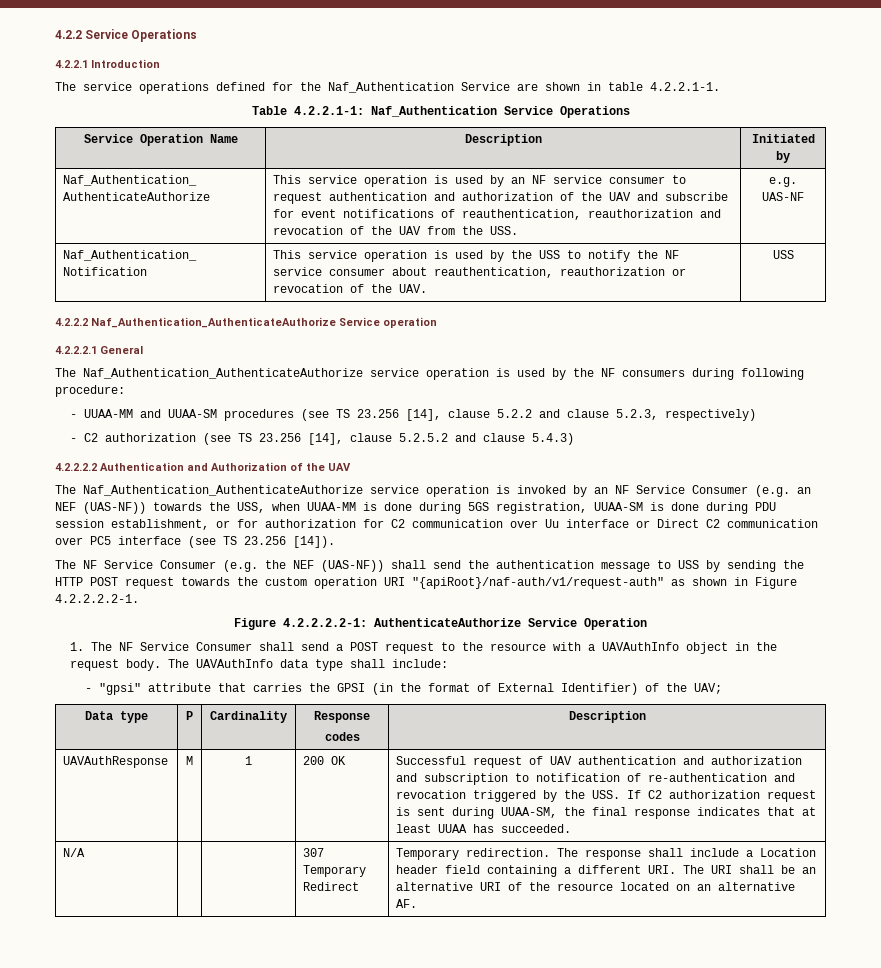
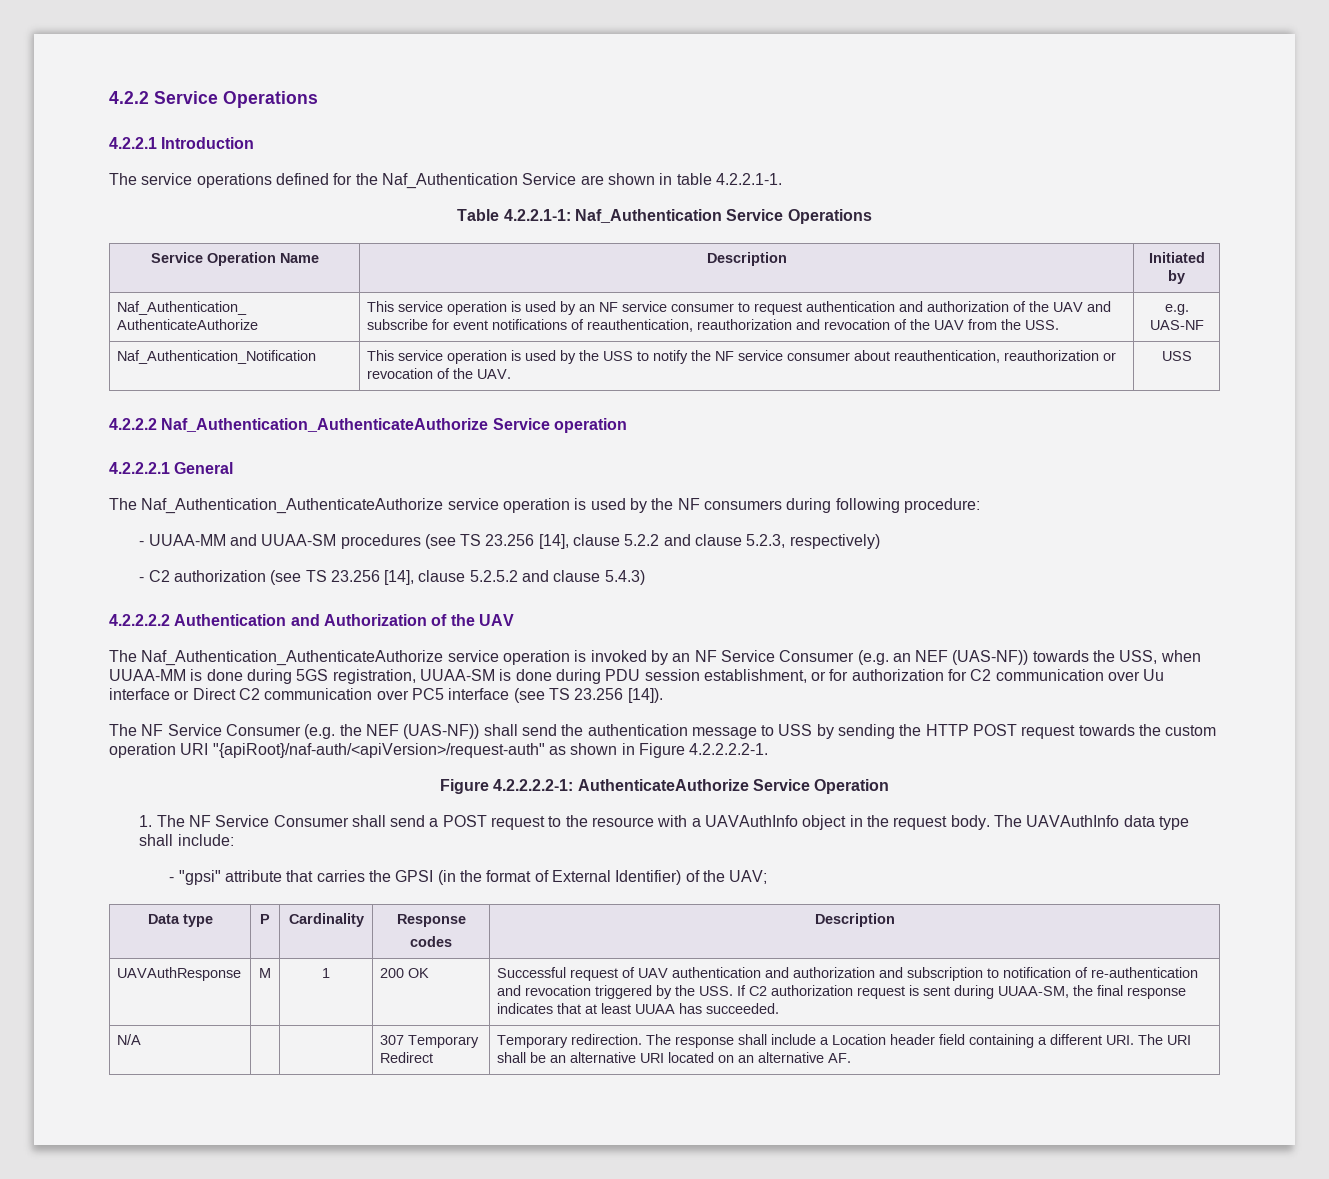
- The NF Service Consumer (e.g. the NEF (UAS-NF)) shall send the authentication message to USS by sending the HTTP POST request towards the custom operation URI "{apiRoot}/naf-auth/v1/request-auth" as shown in Figure 4.2.2.2.2-1.
+ The NF Service Consumer (e.g. the NEF (UAS-NF)) shall send the authentication message to USS by sending the HTTP POST request towards the custom operation URI "{apiRoot}/naf-auth/<apiVersion>/request-auth" as shown in Figure 4.2.2.2.2-1.
- N/A | | | 307 Temporary Redirect | Temporary redirection. The response shall include a Location header field containing a different URI. The URI shall be an alternative URI of the resource located on an alternative AF.
+ N/A | | | 307 Temporary Redirect | Temporary redirection. The response shall include a Location header field containing a different URI. The URI shall be an alternative URI located on an alternative AF.

